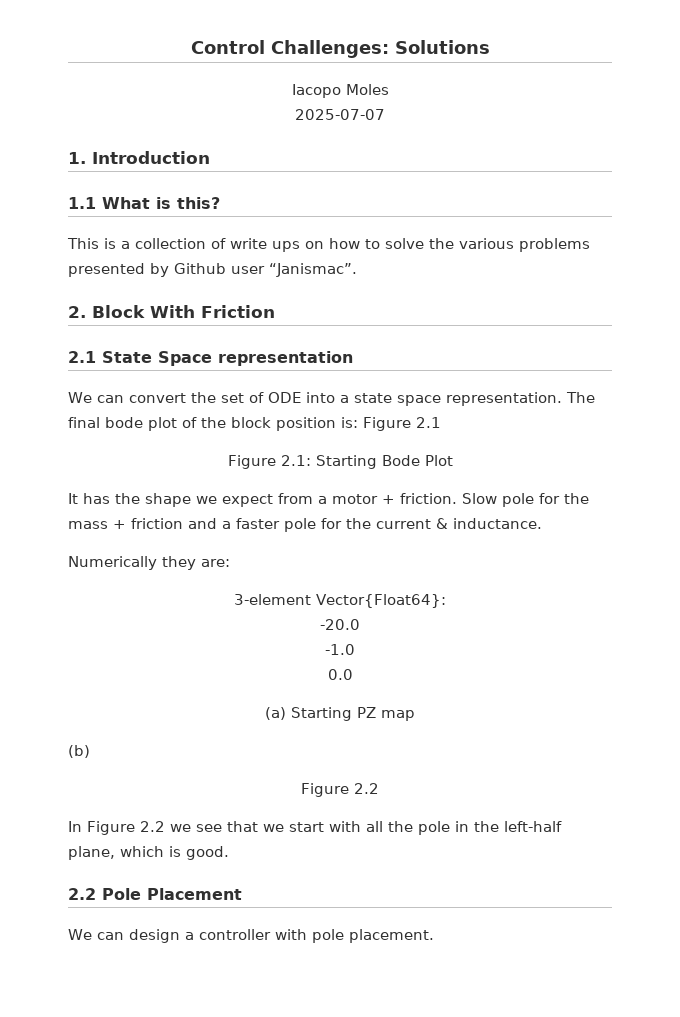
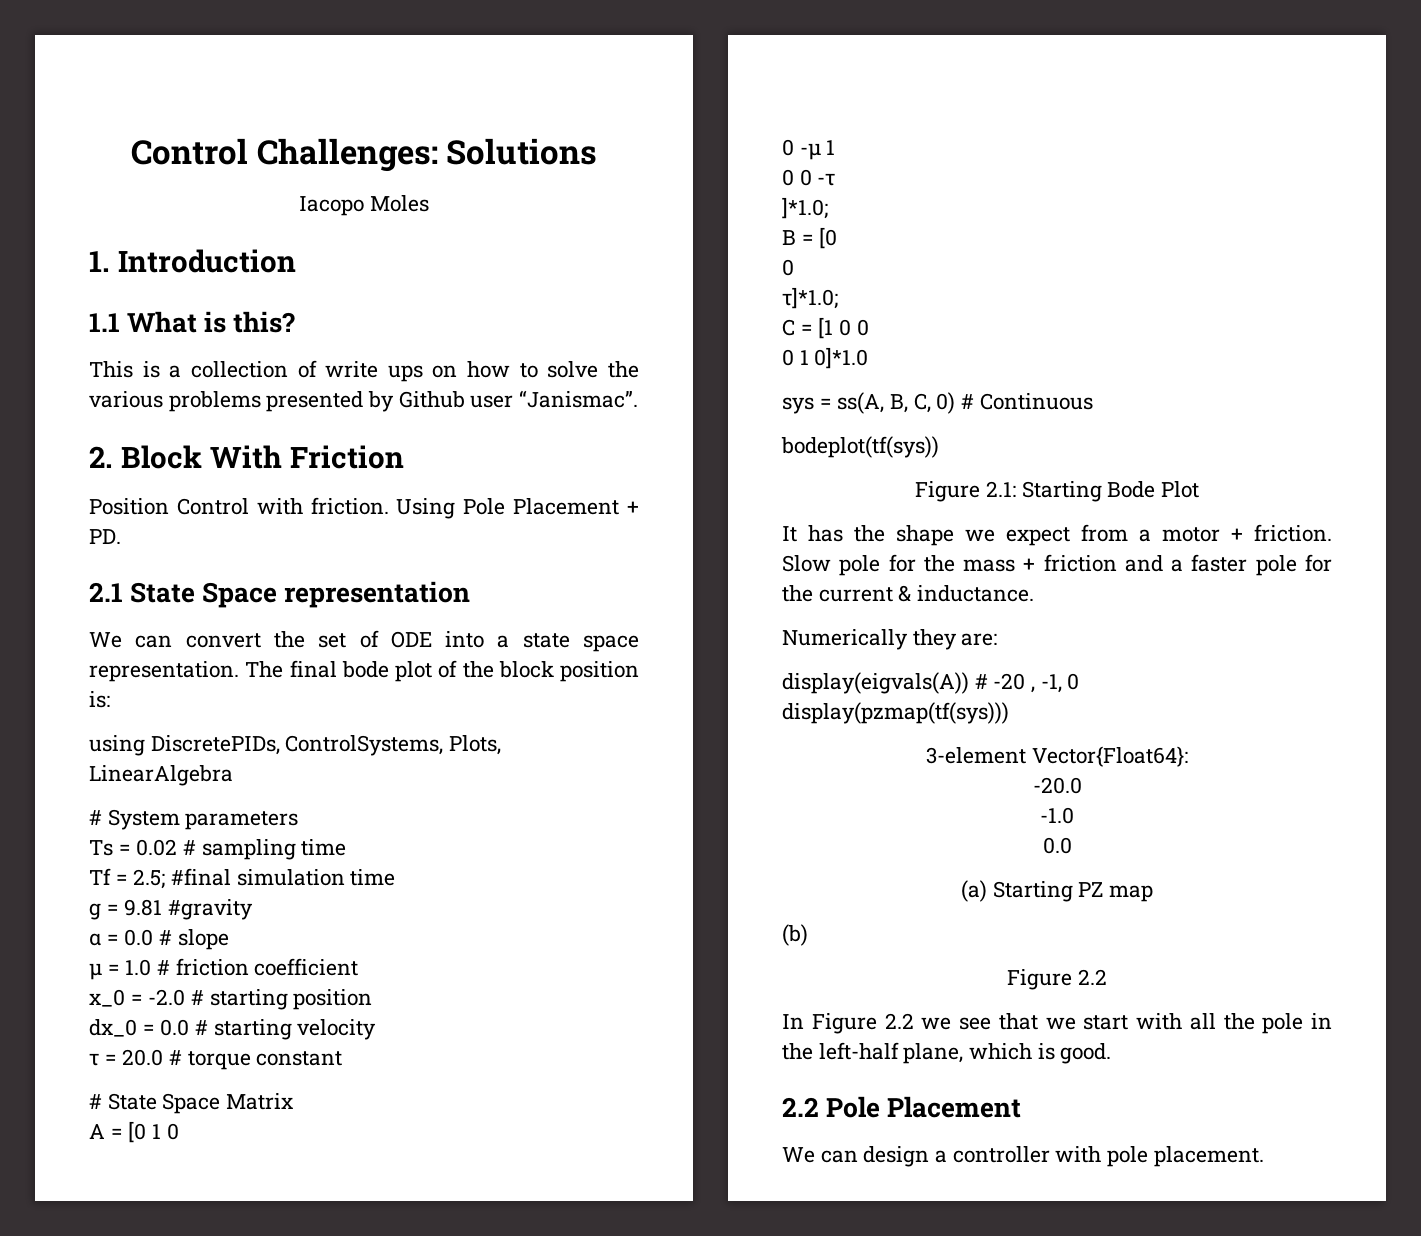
- 2025-07-07
+ Position Control with friction. Using Pole Placement + PD.
- The final bode plot of the block position is: Figure 2.1
+ The final bode plot of the block position is:
+ using DiscretePIDs, ControlSystems, Plots, LinearAlgebra
+ # System parameters
+ Ts = 0.02 # sampling time
+ Tf = 2.5; #final simulation time
+ g = 9.81 #gravity
+ α = 0.0 # slope
+ μ = 1.0 # friction coefficient
+ x_0 = -2.0 # starting position
+ dx_0 = 0.0 # starting velocity
+ τ = 20.0 # torque constant
+ # State Space Matrix
+ A = [0 1 0
+ 0 -μ 1
+ 0 0 -τ
+ ]*1.0;
+ B = [0
+ 0
+ τ]*1.0;
+ C = [1 0 0
+ 0 1 0]*1.0
+ sys = ss(A, B, C, 0) # Continuous
+ bodeplot(tf(sys))
+ display(eigvals(A)) # -20 , -1, 0
+ display(pzmap(tf(sys)))

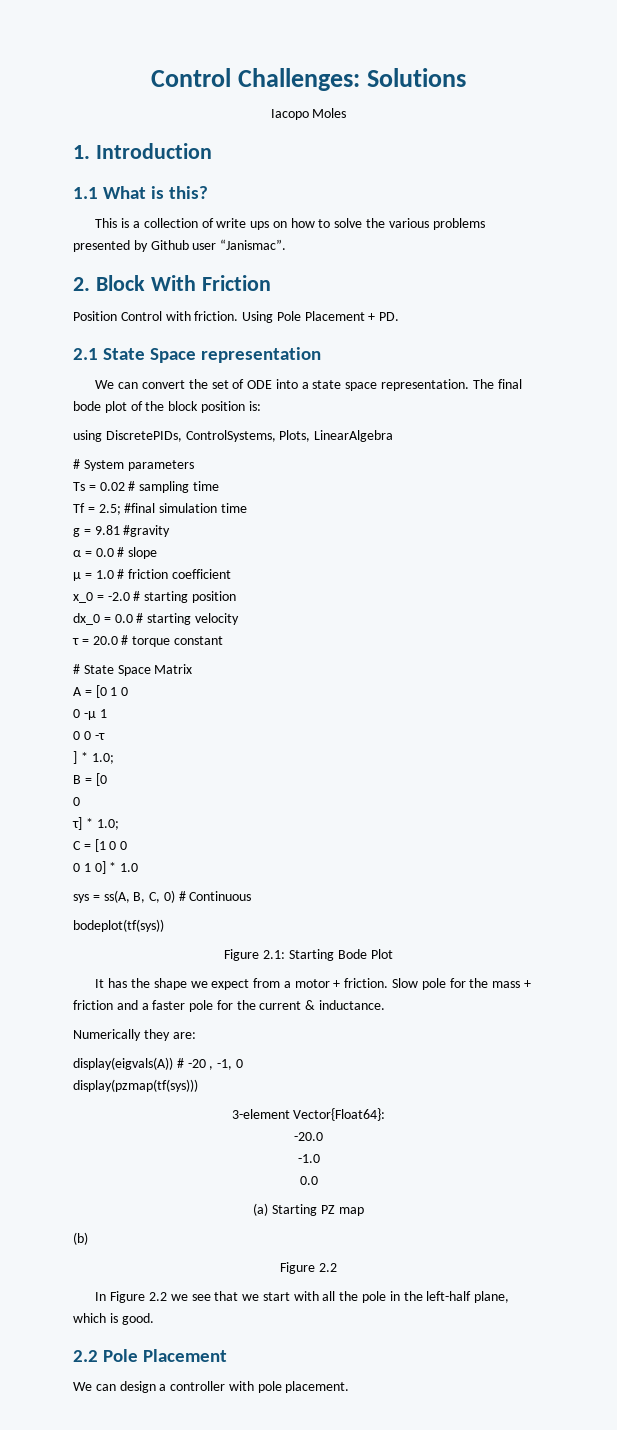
- ]*1.0;
+ ] * 1.0;
- τ]*1.0;
+ τ] * 1.0;
- 0 1 0]*1.0
+ 0 1 0] * 1.0

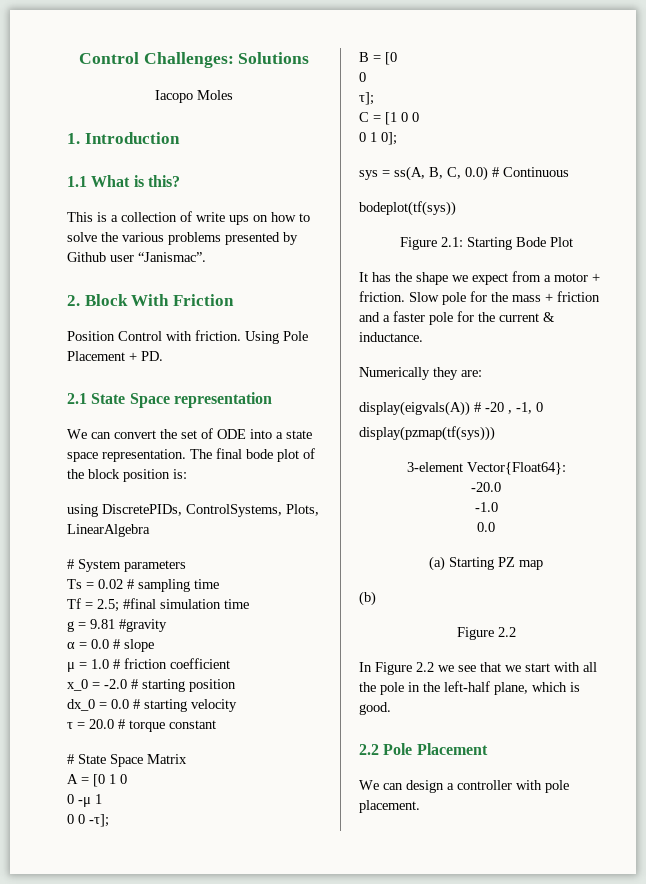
- 0 0 -τ
- ] * 1.0;
+ 0 0 -τ];
- τ] * 1.0;
+ τ];
- 0 1 0] * 1.0
+ 0 1 0];
- sys = ss(A, B, C, 0) # Continuous
+ sys = ss(A, B, C, 0.0) # Continuous

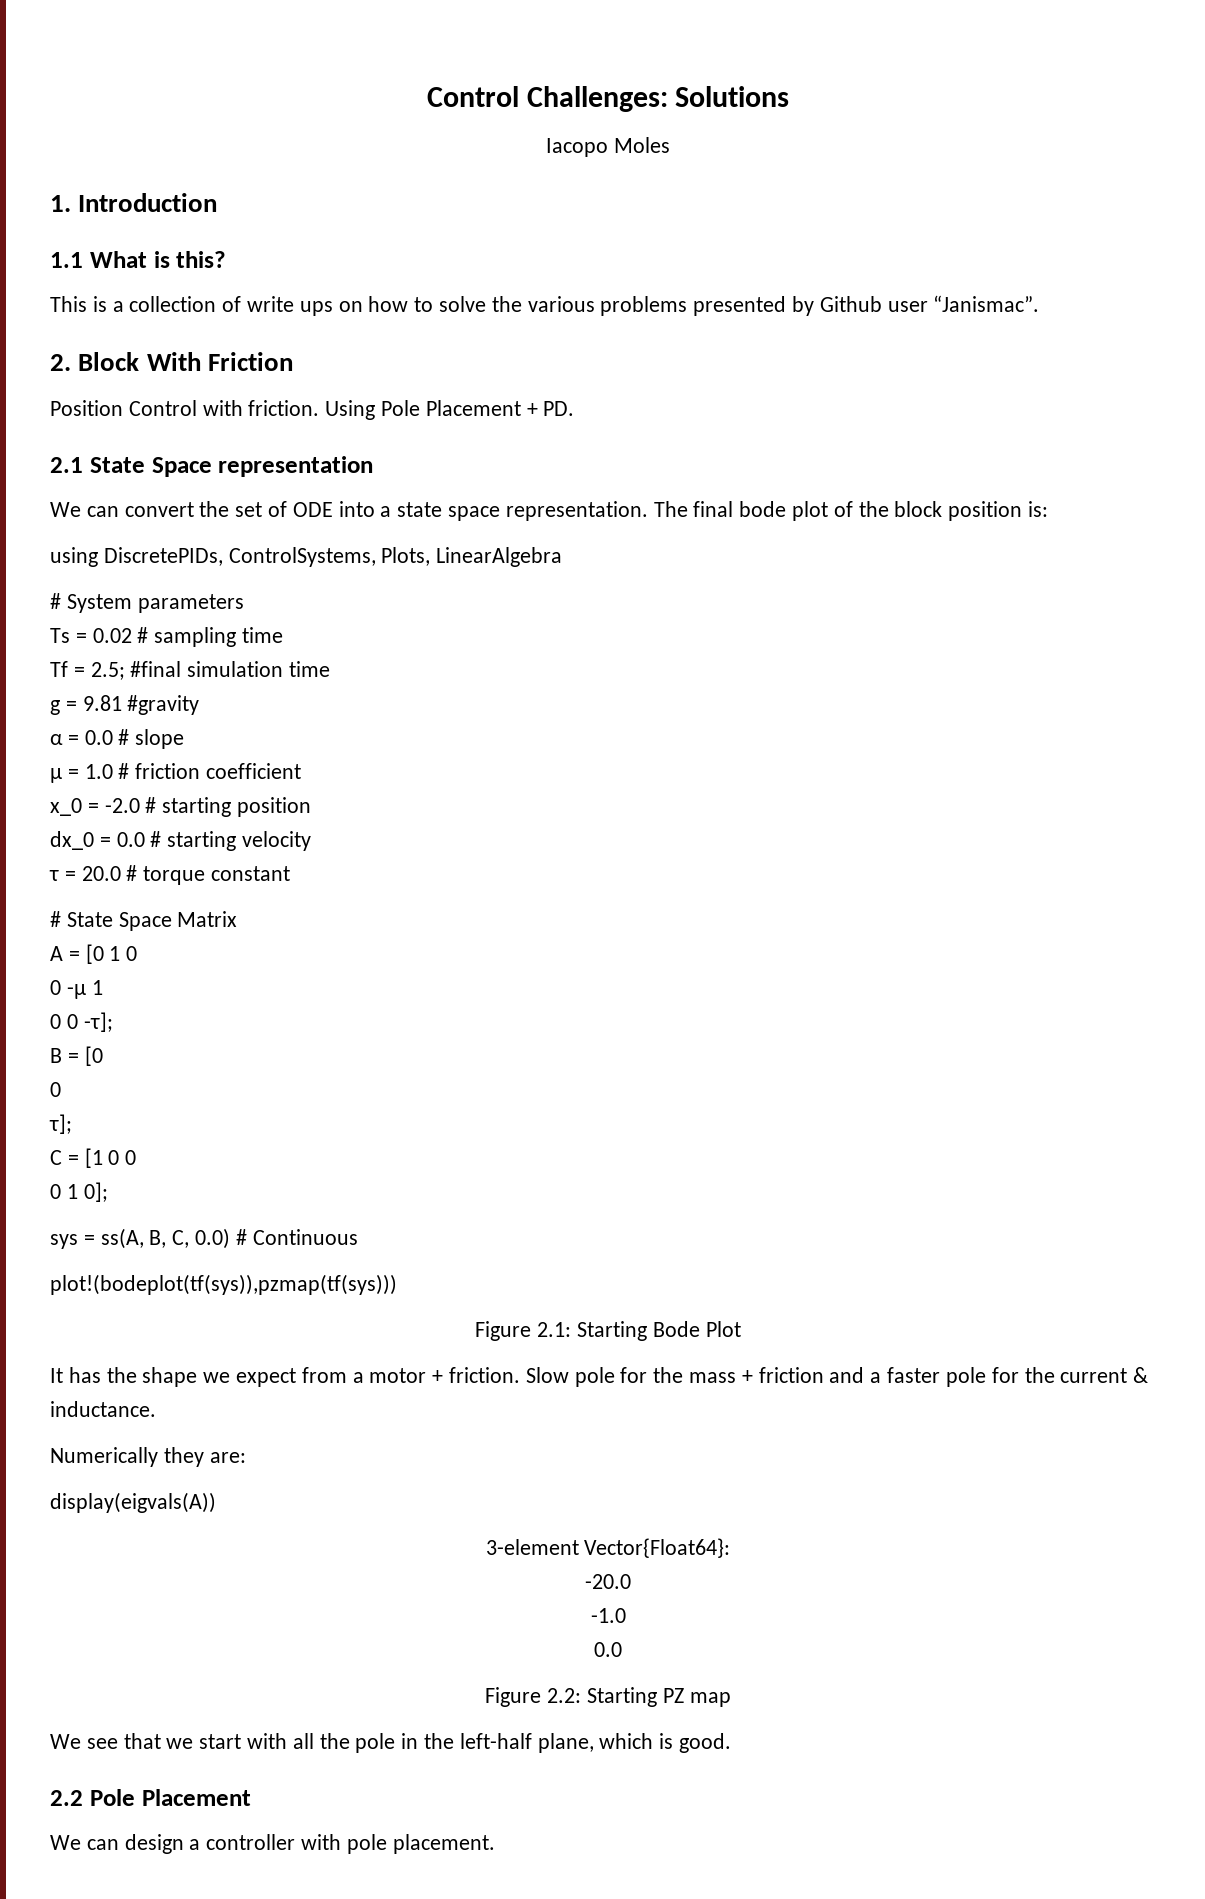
- bodeplot(tf(sys))
+ plot!(bodeplot(tf(sys)),pzmap(tf(sys)))
- display(eigvals(A)) # -20 , -1, 0
- display(pzmap(tf(sys)))
+ display(eigvals(A))
- (a) Starting PZ map
+ Figure 2.2: Starting PZ map
- (b)
- Figure 2.2
- In Figure 2.2 we see that we start with all the pole in the left-half plane, which is good.
+ We see that we start with all the pole in the left-half plane, which is good.

